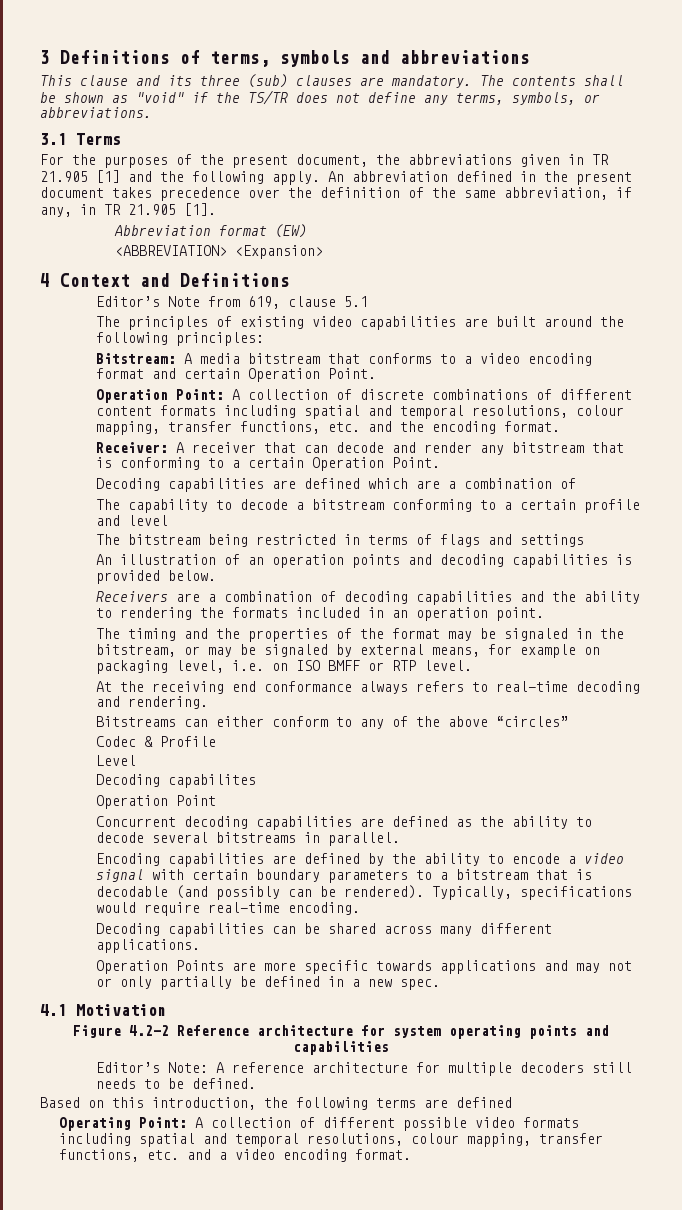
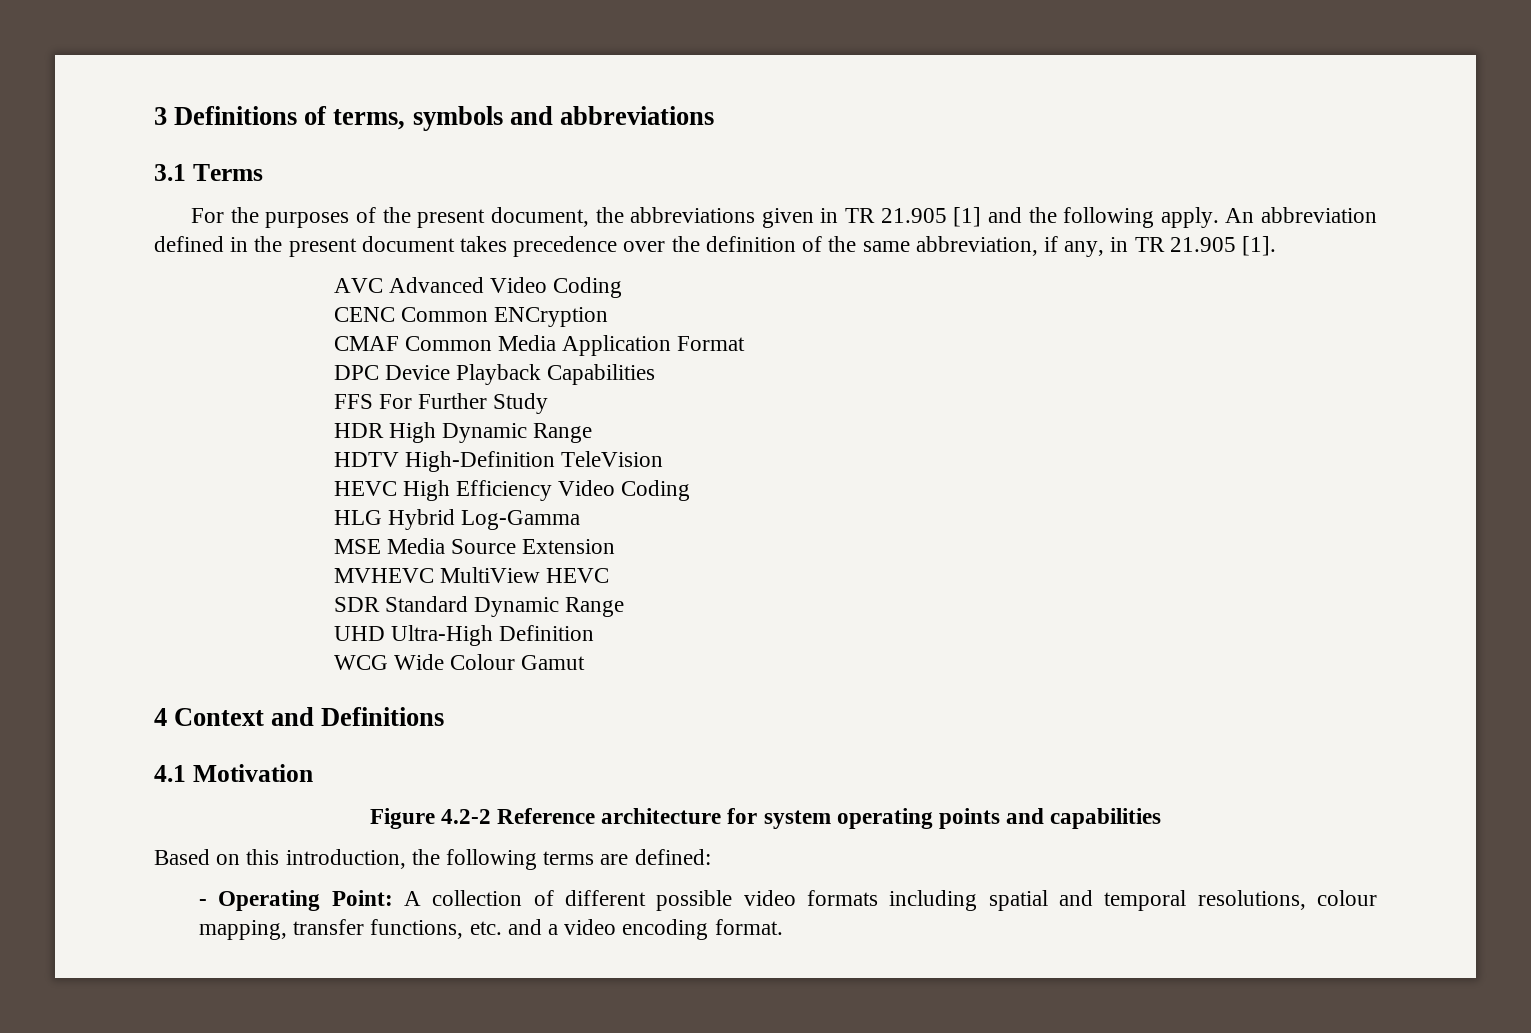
- This clause and its three (sub) clauses are mandatory. The contents shall be shown as "void" if the TS/TR does not define any terms, symbols, or abbreviations.
- Abbreviation format (EW)
- <ABBREVIATION> <Expansion>
+ AVC Advanced Video Coding
+ CENC Common ENCryption
+ CMAF Common Media Application Format
+ DPC Device Playback Capabilities
+ FFS For Further Study
+ HDR High Dynamic Range
+ HDTV High-Definition TeleVision
+ HEVC High Efficiency Video Coding
+ HLG Hybrid Log-Gamma
+ MSE Media Source Extension
+ MVHEVC MultiView HEVC
+ SDR Standard Dynamic Range
+ UHD Ultra-High Definition
+ WCG Wide Colour Gamut
  4 Context and Definitions
- Editor’s Note from 619, clause 5.1
- The principles of existing video capabilities are built around the following principles:
- Bitstream: A media bitstream that conforms to a video encoding format and certain Operation Point.
- Operation Point: A collection of discrete combinations of different content formats including spatial and temporal resolutions, colour mapping, transfer functions, etc. and the encoding format.
- Receiver: A receiver that can decode and render any bitstream that is conforming to a certain Operation Point.
- Decoding capabilities are defined which are a combination of
- The capability to decode a bitstream conforming to a certain profile and level
- The bitstream being restricted in terms of flags and settings
- An illustration of an operation points and decoding capabilities is provided below.
- Receivers are a combination of decoding capabilities and the ability to rendering the formats included in an operation point.
- The timing and the properties of the format may be signaled in the bitstream, or may be signaled by external means, for example on packaging level, i.e. on ISO BMFF or RTP level.
- At the receiving end conformance always refers to real-time decoding and rendering.
- Bitstreams can either conform to any of the above “circles”
- Codec & Profile
- Level
- Decoding capabilites
- Operation Point
- Concurrent decoding capabilities are defined as the ability to decode several bitstreams in parallel.
- Encoding capabilities are defined by the ability to encode a video signal with certain boundary parameters to a bitstream that is decodable (and possibly can be rendered). Typically, specifications would require real-time encoding.
- Decoding capabilities can be shared across many different applications.
- Operation Points are more specific towards applications and may not or only partially be defined in a new spec.
- Editor’s Note: A reference architecture for multiple decoders still needs to be defined.
- Based on this introduction, the following terms are defined
- Operating Point: A collection of different possible video formats including spatial and temporal resolutions, colour mapping, transfer functions, etc. and a video encoding format.
+ Based on this introduction, the following terms are defined:
+ - Operating Point: A collection of different possible video formats including spatial and temporal resolutions, colour mapping, transfer functions, etc. and a video encoding format.

